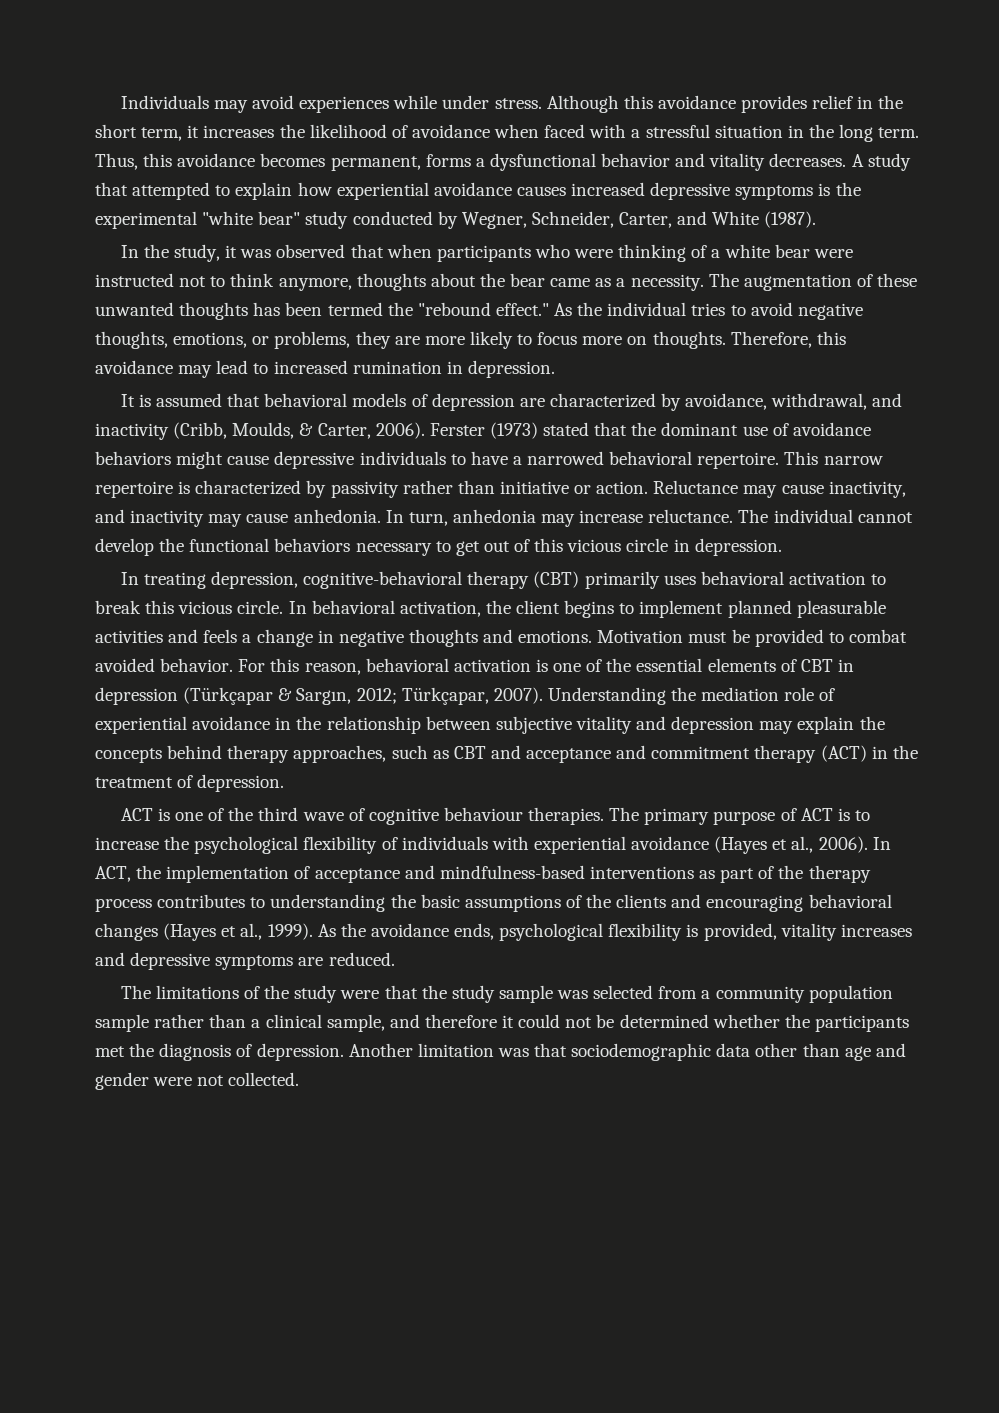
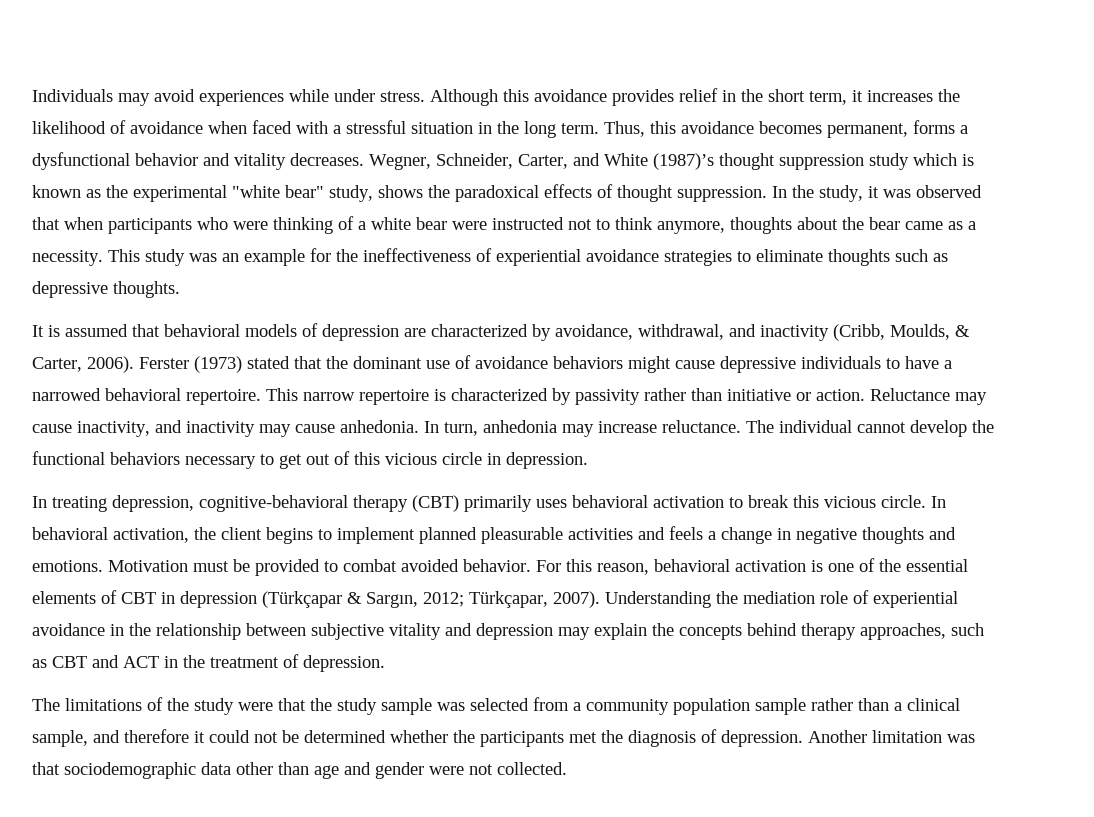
- A study that attempted to explain how experiential avoidance causes increased depressive symptoms is the experimental "white bear" study conducted by Wegner, Schneider, Carter, and White (1987).
- In the study, it was observed that when participants who were thinking of a white bear were instructed not to think anymore, thoughts about the bear came as a necessity.
+ Wegner, Schneider, Carter, and White (1987)’s thought suppression study which is known as the experimental "white bear" study, shows the paradoxical effects of thought suppression. In the study, it was observed that when participants who were thinking of a white bear were instructed not to think anymore, thoughts about the bear came as a necessity.
- The augmentation of these unwanted thoughts has been termed the "rebound effect." As the individual tries to avoid negative thoughts, emotions, or problems, they are more likely to focus more on thoughts. Therefore, this avoidance may lead to increased rumination in depression.
+ This study was an example for the ineffectiveness of experiential avoidance strategies to eliminate thoughts such as depressive thoughts.
- Understanding the mediation role of experiential avoidance in the relationship between subjective vitality and depression may explain the concepts behind therapy approaches, such as CBT and acceptance and commitment therapy (ACT) in the treatment of depression.
+ Understanding the mediation role of experiential avoidance in the relationship between subjective vitality and depression may explain the concepts behind therapy approaches, such as CBT and ACT in the treatment of depression.
- ACT is one of the third wave of cognitive behaviour therapies. The primary purpose of ACT is to increase the psychological flexibility of individuals with experiential avoidance (Hayes et al., 2006). In ACT, the implementation of acceptance and mindfulness-based interventions as part of the therapy process contributes to understanding the basic assumptions of the clients and encouraging behavioral changes (Hayes et al., 1999). As the avoidance ends, psychological flexibility is provided, vitality increases and depressive symptoms are reduced.

